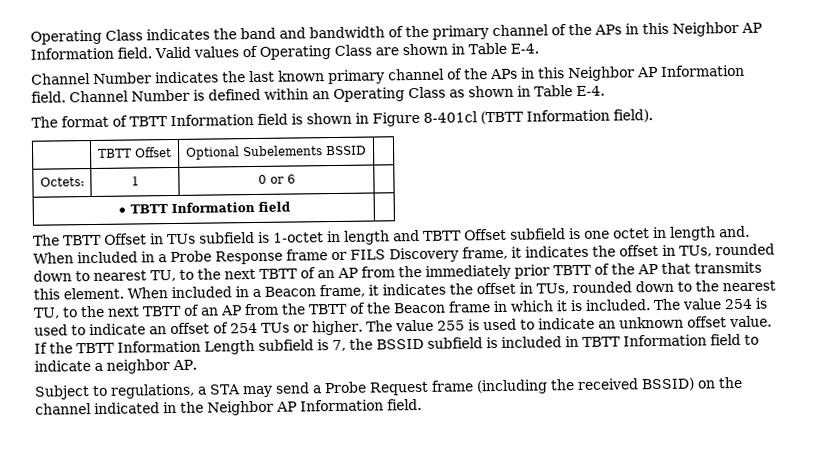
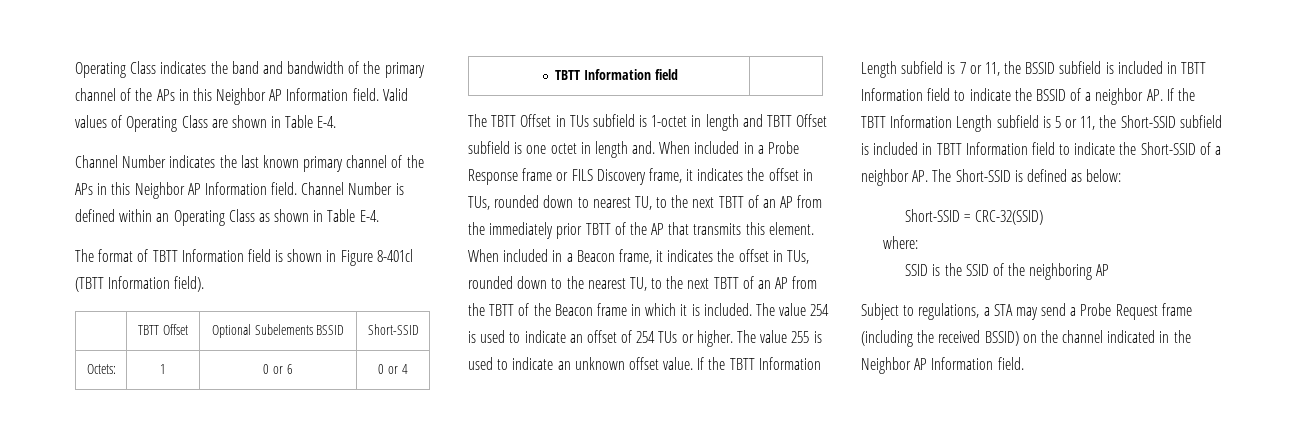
- | TBTT Offset | Optional Subelements BSSID |
+ | TBTT Offset | Optional Subelements BSSID | Short-SSID
- Octets: | 1 | 0 or 6 |
+ Octets: | 1 | 0 or 6 | 0 or 4
- If the TBTT Information Length subfield is 7, the BSSID subfield is included in TBTT Information field to indicate a neighbor AP.
+ If the TBTT Information Length subfield is 7 or 11, the BSSID subfield is included in TBTT Information field to indicate the BSSID of a neighbor AP. If the TBTT Information Length subfield is 5 or 11, the Short-SSID subfield is included in TBTT Information field to indicate the Short-SSID of a neighbor AP. The Short-SSID is defined as below:
+ Short-SSID = CRC-32(SSID)
+ where:
+ SSID is the SSID of the neighboring AP

